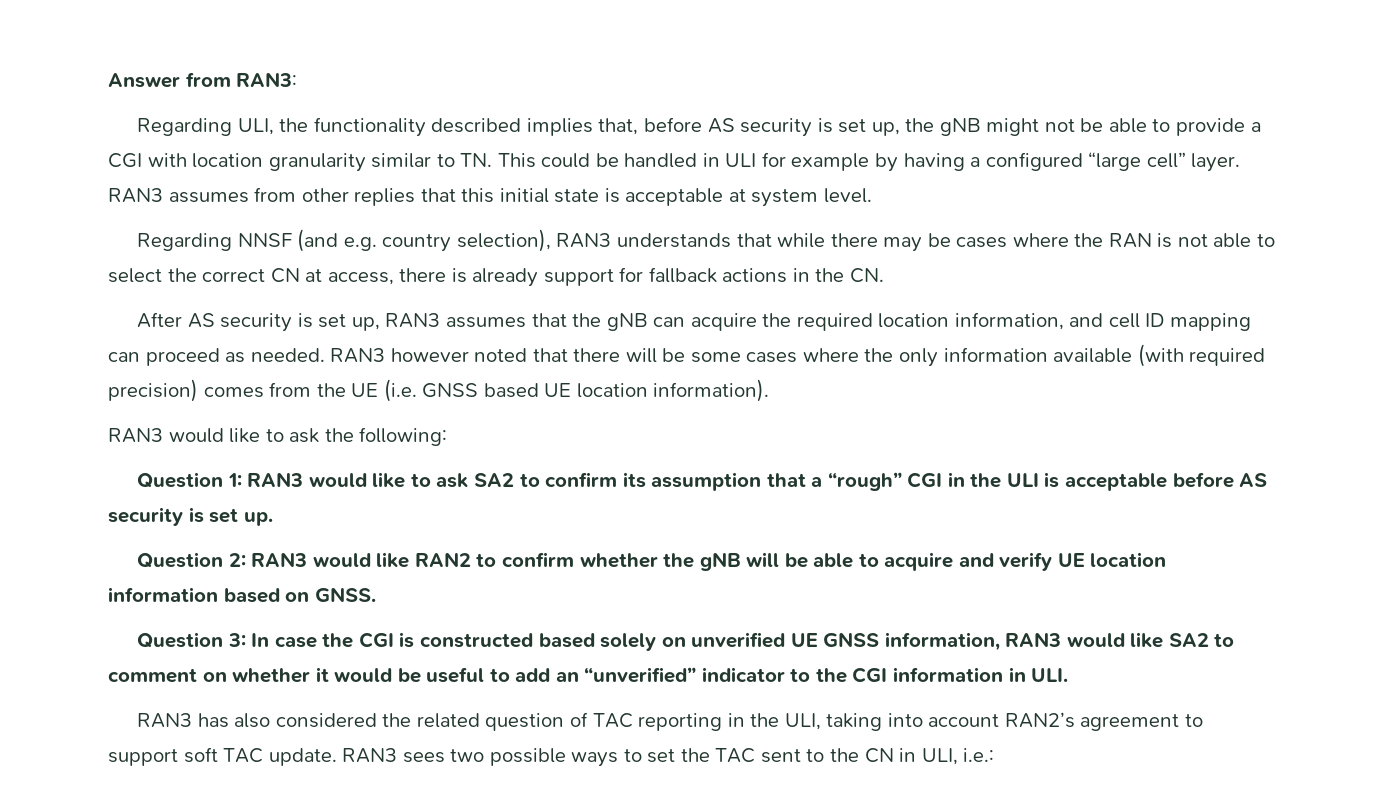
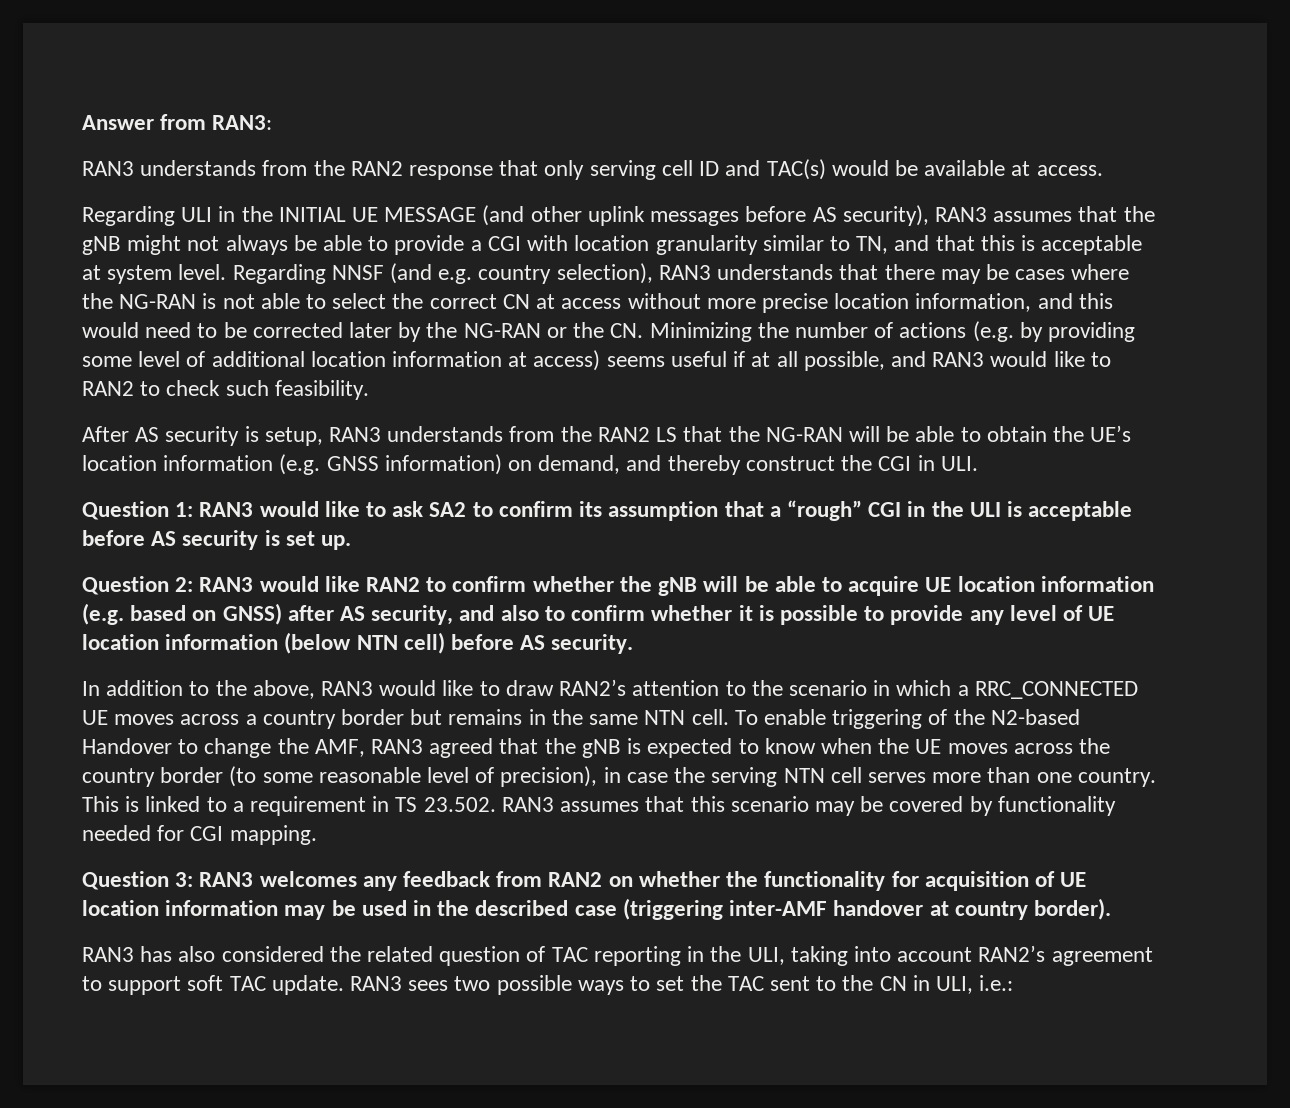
- Regarding ULI, the functionality described implies that, before AS security is set up, the gNB might not be able to provide a CGI with location granularity similar to TN. This could be handled in ULI for example by having a configured “large cell” layer. RAN3 assumes from other replies that this initial state is acceptable at system level.
- Regarding NNSF (and e.g. country selection), RAN3 understands that while there may be cases where the RAN is not able to select the correct CN at access, there is already support for fallback actions in the CN.
- After AS security is set up, RAN3 assumes that the gNB can acquire the required location information, and cell ID mapping can proceed as needed. RAN3 however noted that there will be some cases where the only information available (with required precision) comes from the UE (i.e. GNSS based UE location information).
- RAN3 would like to ask the following:
+ RAN3 understands from the RAN2 response that only serving cell ID and TAC(s) would be available at access.
+ Regarding ULI in the INITIAL UE MESSAGE (and other uplink messages before AS security), RAN3 assumes that the gNB might not always be able to provide a CGI with location granularity similar to TN, and that this is acceptable at system level. Regarding NNSF (and e.g. country selection), RAN3 understands that there may be cases where the NG-RAN is not able to select the correct CN at access without more precise location information, and this would need to be corrected later by the NG-RAN or the CN. Minimizing the number of actions (e.g. by providing some level of additional location information at access) seems useful if at all possible, and RAN3 would like to RAN2 to check such feasibility.
+ After AS security is setup, RAN3 understands from the RAN2 LS that the NG-RAN will be able to obtain the UE’s location information (e.g. GNSS information) on demand, and thereby construct the CGI in ULI.
- Question 2: RAN3 would like RAN2 to confirm whether the gNB will be able to acquire and verify UE location information based on GNSS.
- Question 3: In case the CGI is constructed based solely on unverified UE GNSS information, RAN3 would like SA2 to comment on whether it would be useful to add an “unverified” indicator to the CGI information in ULI.
+ Question 2: RAN3 would like RAN2 to confirm whether the gNB will be able to acquire UE location information (e.g. based on GNSS) after AS security, and also to confirm whether it is possible to provide any level of UE location information (below NTN cell) before AS security.
+ In addition to the above, RAN3 would like to draw RAN2’s attention to the scenario in which a RRC_CONNECTED UE moves across a country border but remains in the same NTN cell. To enable triggering of the N2-based Handover to change the AMF, RAN3 agreed that the gNB is expected to know when the UE moves across the country border (to some reasonable level of precision), in case the serving NTN cell serves more than one country. This is linked to a requirement in TS 23.502. RAN3 assumes that this scenario may be covered by functionality needed for CGI mapping.
+ Question 3: RAN3 welcomes any feedback from RAN2 on whether the functionality for acquisition of UE location information may be used in the described case (triggering inter-AMF handover at country border).

